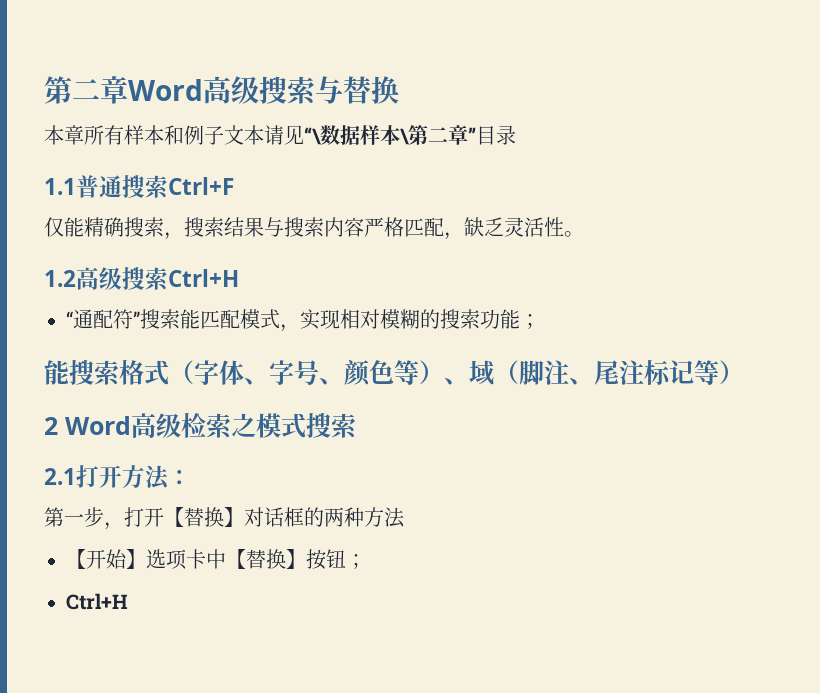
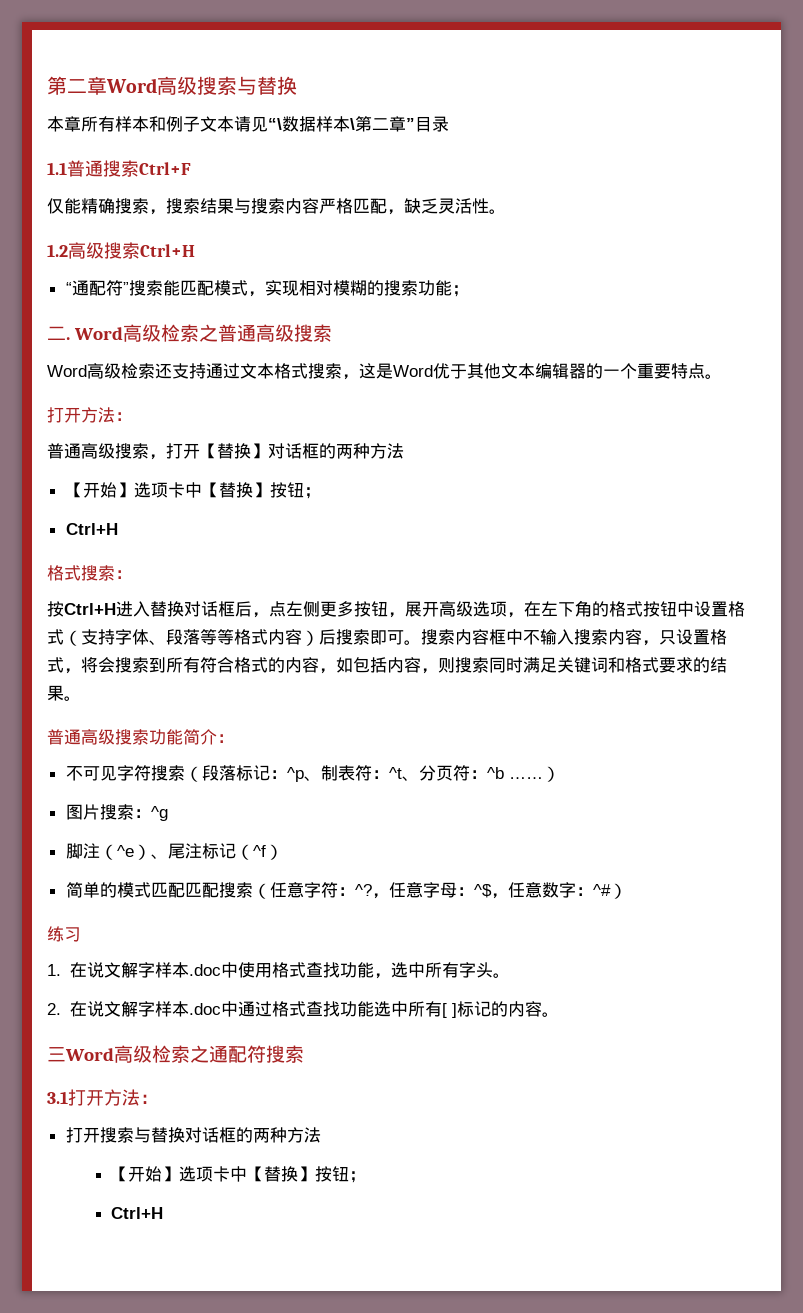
- 能搜索格式（字体、字号、颜色等）、域（脚注、尾注标记等）
- 2 Word高级检索之模式搜索
- 2.1打开方法：
- 第一步，打开【替换】对话框的两种方法
+ 二. Word高级检索之普通高级搜索
+ Word高级检索还支持通过文本格式搜索，这是Word优于其他文本编辑器的一个重要特点。
+ 打开方法：
+ 普通高级搜索，打开【替换】对话框的两种方法
+ 格式搜索：
+ 按Ctrl+H进入替换对话框后，点左侧更多按钮，展开高级选项，在左下角的格式按钮中设置格式（支持字体、段落等等格式内容）后搜索即可。搜索内容框中不输入搜索内容，只设置格式，将会搜索到所有符合格式的内容，如包括内容，则搜索同时满足关键词和格式要求的结果。
+ 普通高级搜索功能简介：
+ 不可见字符搜索（段落标记：^p、制表符：^t、分页符：^b ……）
+ 图片搜索：^g
+ 脚注（^e）、尾注标记（^f）
+ 简单的模式匹配匹配搜索（任意字符：^?，任意字母：^$，任意数字：^#）
+ 练习
+ 1.在说文解字样本.doc中使用格式查找功能，选中所有字头。
+ 2.在说文解字样本.doc中通过格式查找功能选中所有[ ]标记的内容。
+ 三Word高级检索之通配符搜索
+ 3.1打开方法：
+ 打开搜索与替换对话框的两种方法
+ 【开始】选项卡中【替换】按钮；
+ Ctrl+H

